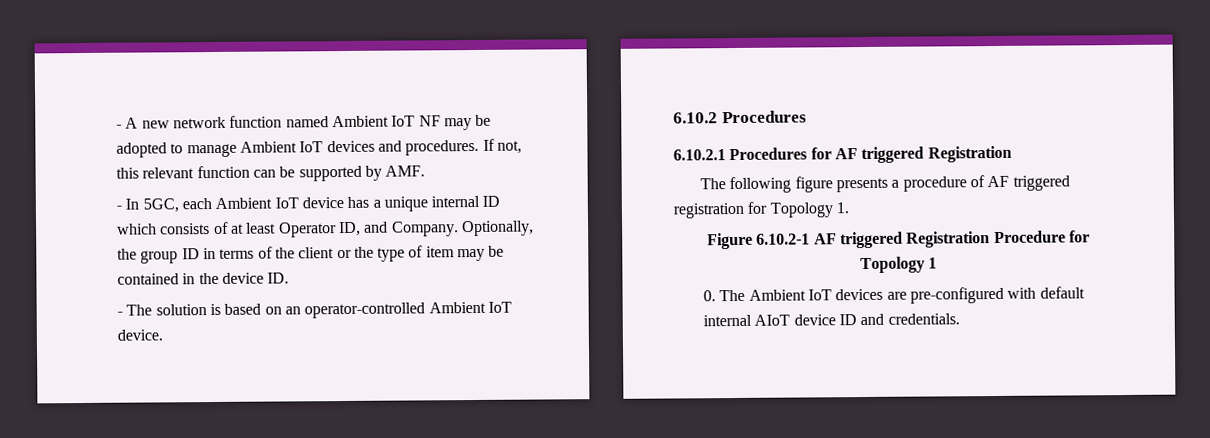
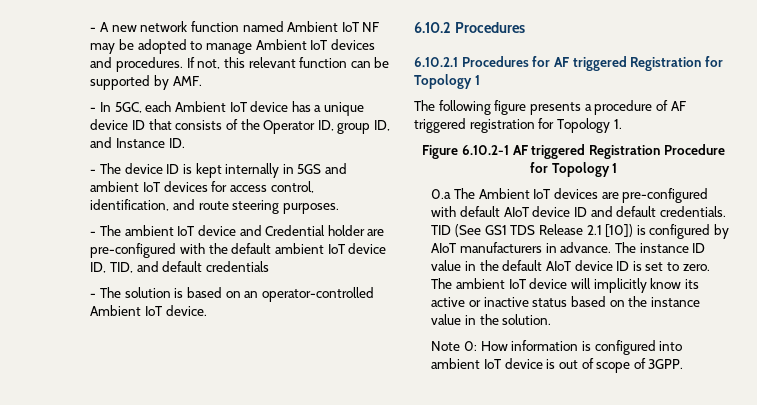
- - In 5GC, each Ambient IoT device has a unique internal ID which consists of at least Operator ID, and Company. Optionally, the group ID in terms of the client or the type of item may be contained in the device ID.
+ - In 5GC, each Ambient IoT device has a unique device ID that consists of the Operator ID, group ID, and Instance ID.
+ - The device ID is kept internally in 5GS and ambient IoT devices for access control, identification, and route steering purposes.
+ - The ambient IoT device and Credential holder are pre-configured with the default ambient IoT device ID, TID, and default credentials
- 6.10.2.1 Procedures for AF triggered Registration
+ 6.10.2.1 Procedures for AF triggered Registration for Topology 1
- 0. The Ambient IoT devices are pre-configured with default internal AIoT device ID and credentials.
+ 0.a The Ambient IoT devices are pre-configured with default AIoT device ID and default credentials. TID (See GS1 TDS Release 2.1 [10]) is configured by AIoT manufacturers in advance. The instance ID value in the default AIoT device ID is set to zero. The ambient IoT device will implicitly know its active or inactive status based on the instance value in the solution.
+ Note 0: How information is configured into ambient IoT device is out of scope of 3GPP.

